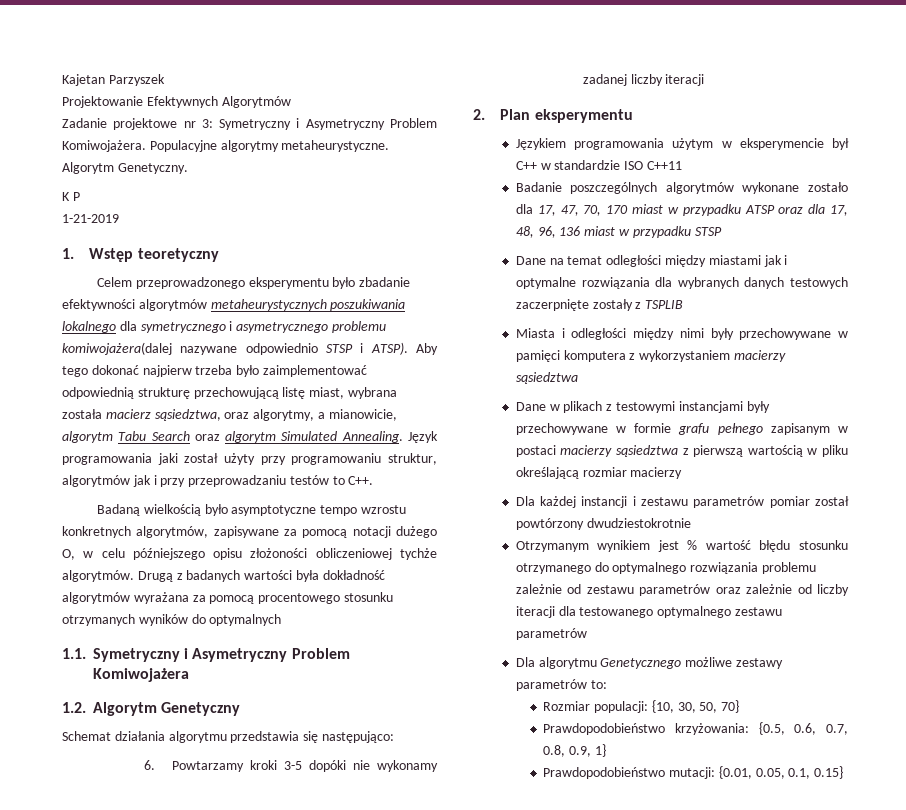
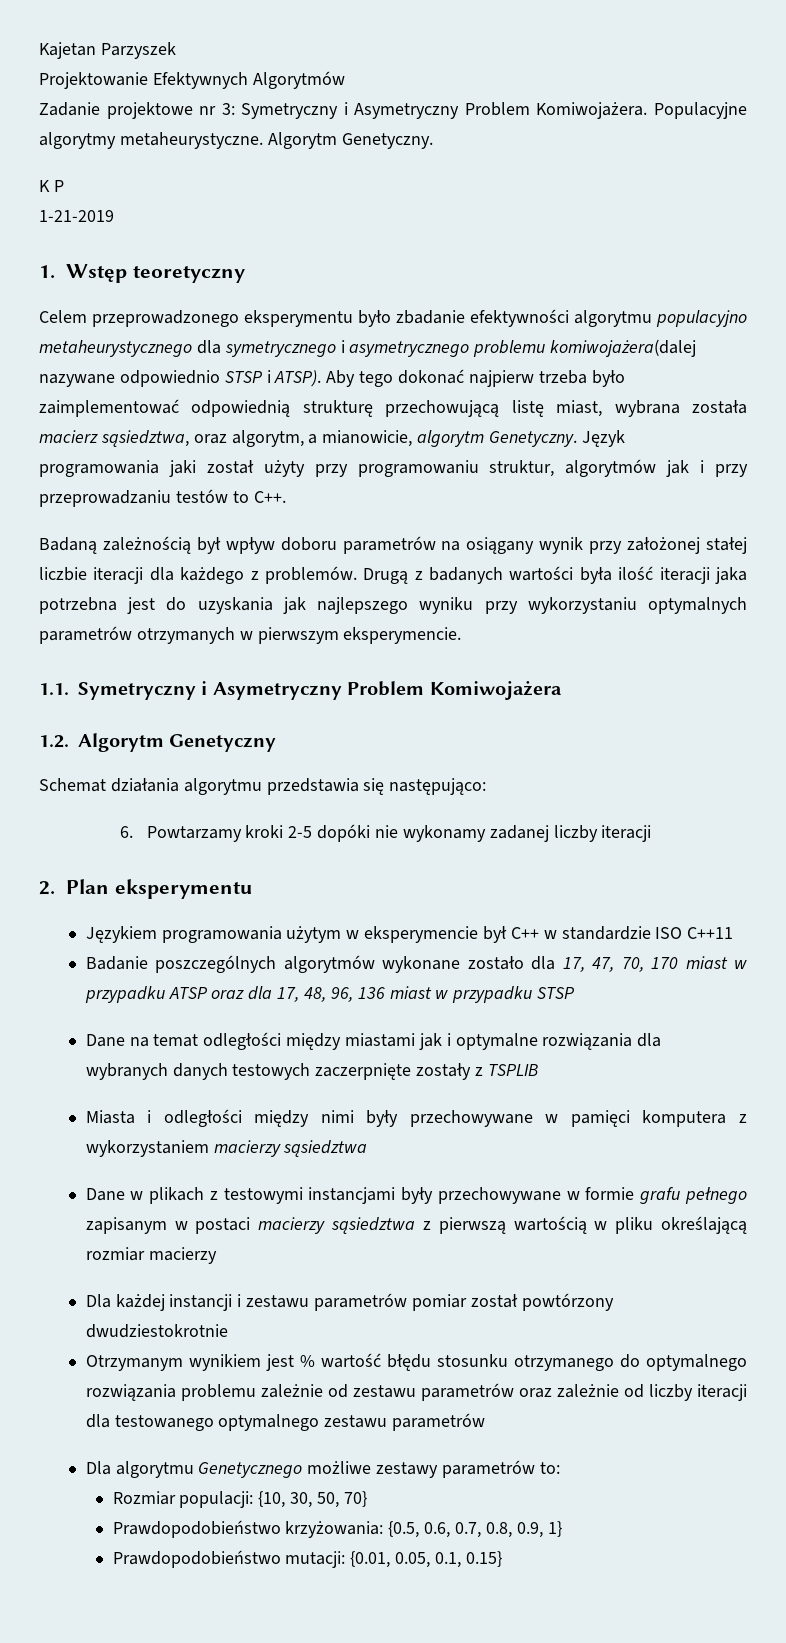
- Celem przeprowadzonego eksperymentu było zbadanie efektywności algorytmów metaheurystycznych poszukiwania lokalnego dla symetrycznego i asymetrycznego problemu komiwojażera(dalej nazywane odpowiednio STSP i ATSP).
+ Celem przeprowadzonego eksperymentu było zbadanie efektywności algorytmu populacyjno metaheurystycznego dla symetrycznego i asymetrycznego problemu komiwojażera(dalej nazywane odpowiednio STSP i ATSP).
- Aby tego dokonać najpierw trzeba było zaimplementować odpowiednią strukturę przechowującą listę miast, wybrana została macierz sąsiedztwa, oraz algorytmy, a mianowicie, algorytm Tabu Search oraz algorytm Simulated Annealing.
+ Aby tego dokonać najpierw trzeba było zaimplementować odpowiednią strukturę przechowującą listę miast, wybrana została macierz sąsiedztwa, oraz algorytm, a mianowicie, algorytm Genetyczny.
- Badaną wielkością było asymptotyczne tempo wzrostu konkretnych algorytmów, zapisywane za pomocą notacji dużego O, w celu późniejszego opisu złożoności obliczeniowej tychże algorytmów.
+ Badaną zależnością był wpływ doboru parametrów na osiągany wynik przy założonej stałej liczbie iteracji dla każdego z problemów.
- Drugą z badanych wartości była dokładność algorytmów wyrażana za pomocą procentowego stosunku otrzymanych wyników do optymalnych
+ Drugą z badanych wartości była ilość iteracji jaka potrzebna jest do uzyskania jak najlepszego wyniku przy wykorzystaniu optymalnych parametrów otrzymanych w pierwszym eksperymencie.
- 6. Powtarzamy kroki 3-5 dopóki nie wykonamy zadanej liczby iteracji
+ 6. Powtarzamy kroki 2-5 dopóki nie wykonamy zadanej liczby iteracji

